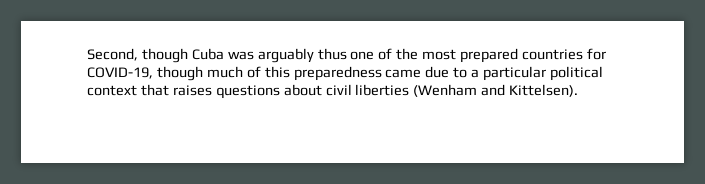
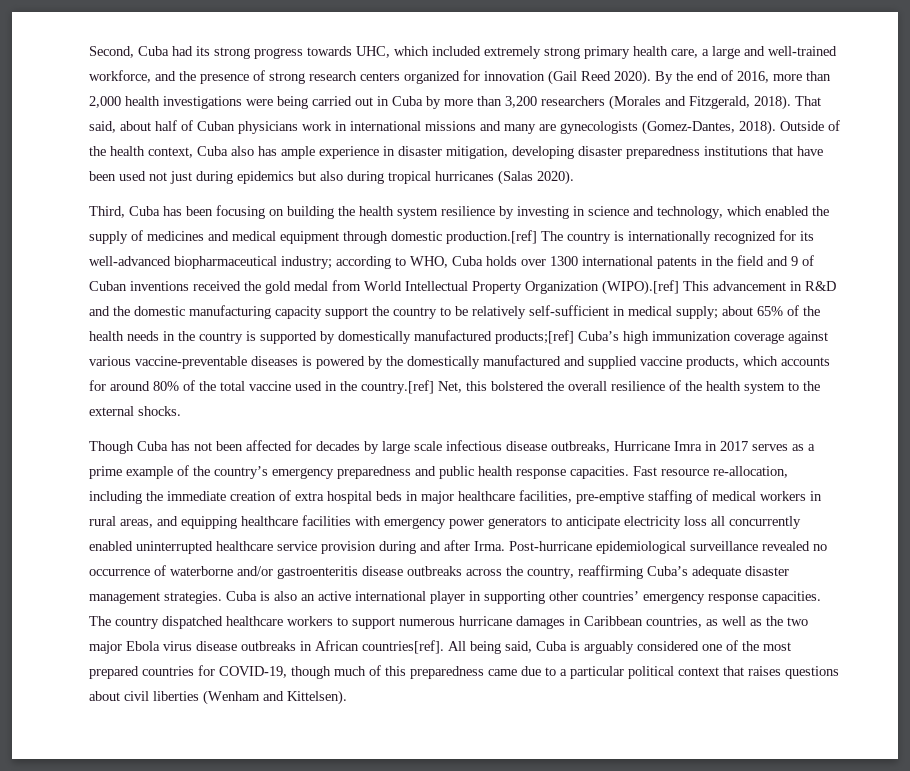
- Second, though Cuba was arguably thus one of the most prepared countries for COVID-19, though much of this preparedness came due to a particular political context that raises questions about civil liberties (Wenham and Kittelsen).
+ Second, Cuba had its strong progress towards UHC, which included extremely strong primary health care, a large and well-trained workforce, and the presence of strong research centers organized for innovation (Gail Reed 2020). By the end of 2016, more than 2,000 health investigations were being carried out in Cuba by more than 3,200 researchers (Morales and Fitzgerald, 2018). That said, about half of Cuban physicians work in international missions and many are gynecologists (Gomez-Dantes, 2018). Outside of the health context, Cuba also has ample experience in disaster mitigation, developing disaster preparedness institutions that have been used not just during epidemics but also during tropical hurricanes (Salas 2020).
+ Third, Cuba has been focusing on building the health system resilience by investing in science and technology, which enabled the supply of medicines and medical equipment through domestic production.[ref] The country is internationally recognized for its well-advanced biopharmaceutical industry; according to WHO, Cuba holds over 1300 international patents in the field and 9 of Cuban inventions received the gold medal from World Intellectual Property Organization (WIPO).[ref] This advancement in R&D and the domestic manufacturing capacity support the country to be relatively self-sufficient in medical supply; about 65% of the health needs in the country is supported by domestically manufactured products;[ref] Cuba’s high immunization coverage against various vaccine-preventable diseases is powered by the domestically manufactured and supplied vaccine products, which accounts for around 80% of the total vaccine used in the country.[ref] Net, this bolstered the overall resilience of the health system to the external shocks.
+ Though Cuba has not been affected for decades by large scale infectious disease outbreaks, Hurricane Imra in 2017 serves as a prime example of the country’s emergency preparedness and public health response capacities. Fast resource re-allocation, including the immediate creation of extra hospital beds in major healthcare facilities, pre-emptive staffing of medical workers in rural areas, and equipping healthcare facilities with emergency power generators to anticipate electricity loss all concurrently enabled uninterrupted healthcare service provision during and after Irma. Post-hurricane epidemiological surveillance revealed no occurrence of waterborne and/or gastroenteritis disease outbreaks across the country, reaffirming Cuba’s adequate disaster management strategies. Cuba is also an active international player in supporting other countries’ emergency response capacities. The country dispatched healthcare workers to support numerous hurricane damages in Caribbean countries, as well as the two major Ebola virus disease outbreaks in African countries[ref]. All being said, Cuba is arguably considered one of the most prepared countries for COVID-19, though much of this preparedness came due to a particular political context that raises questions about civil liberties (Wenham and Kittelsen).

